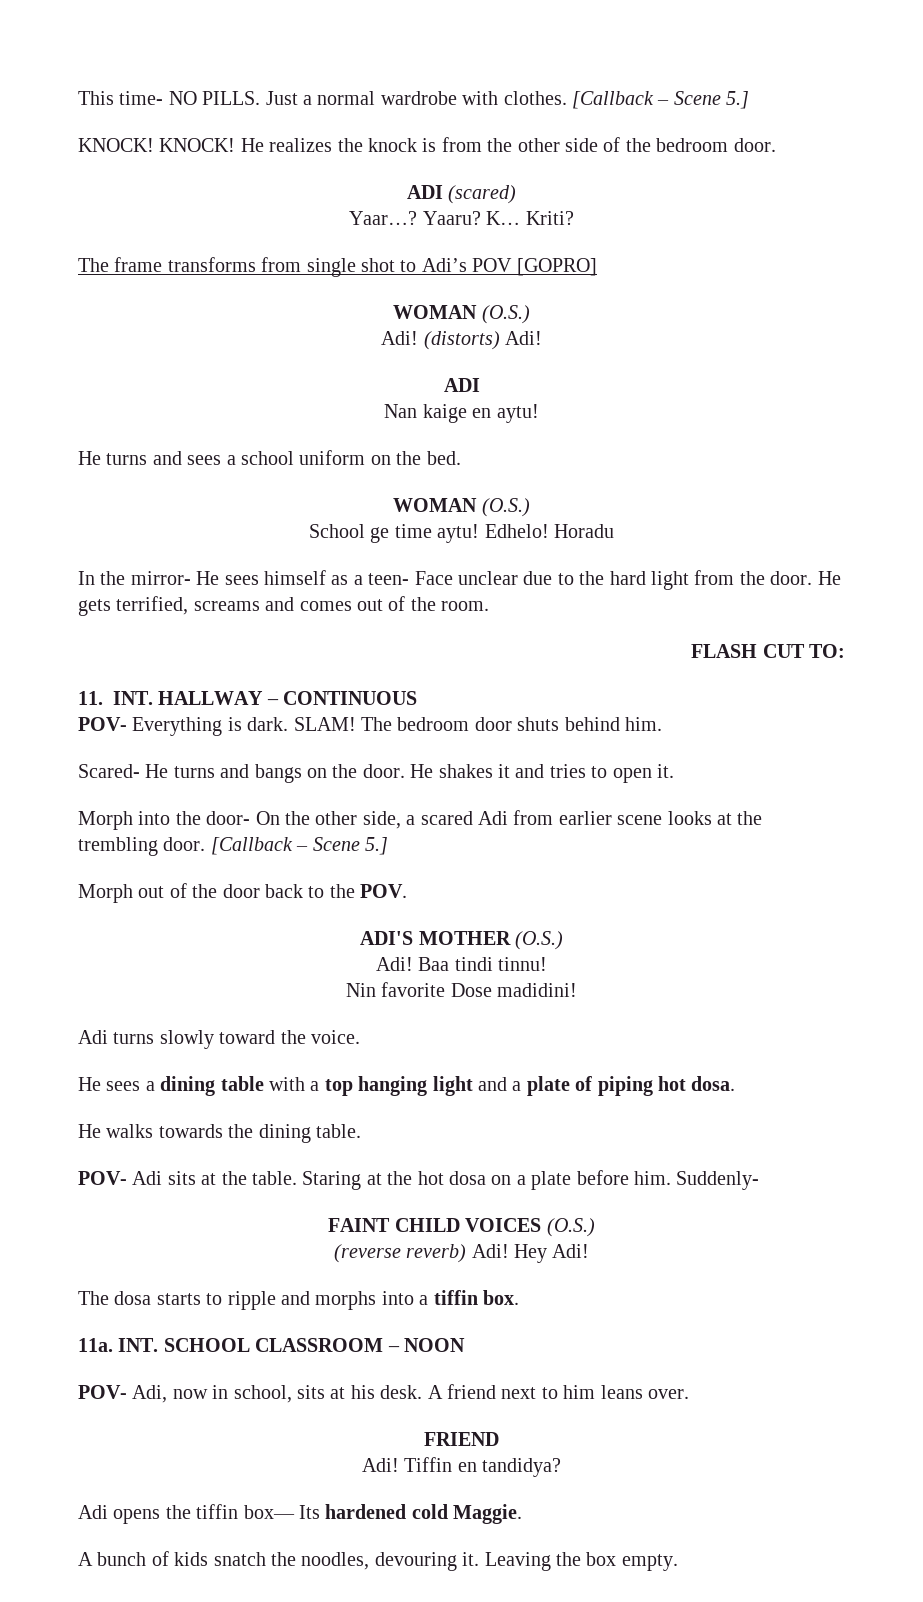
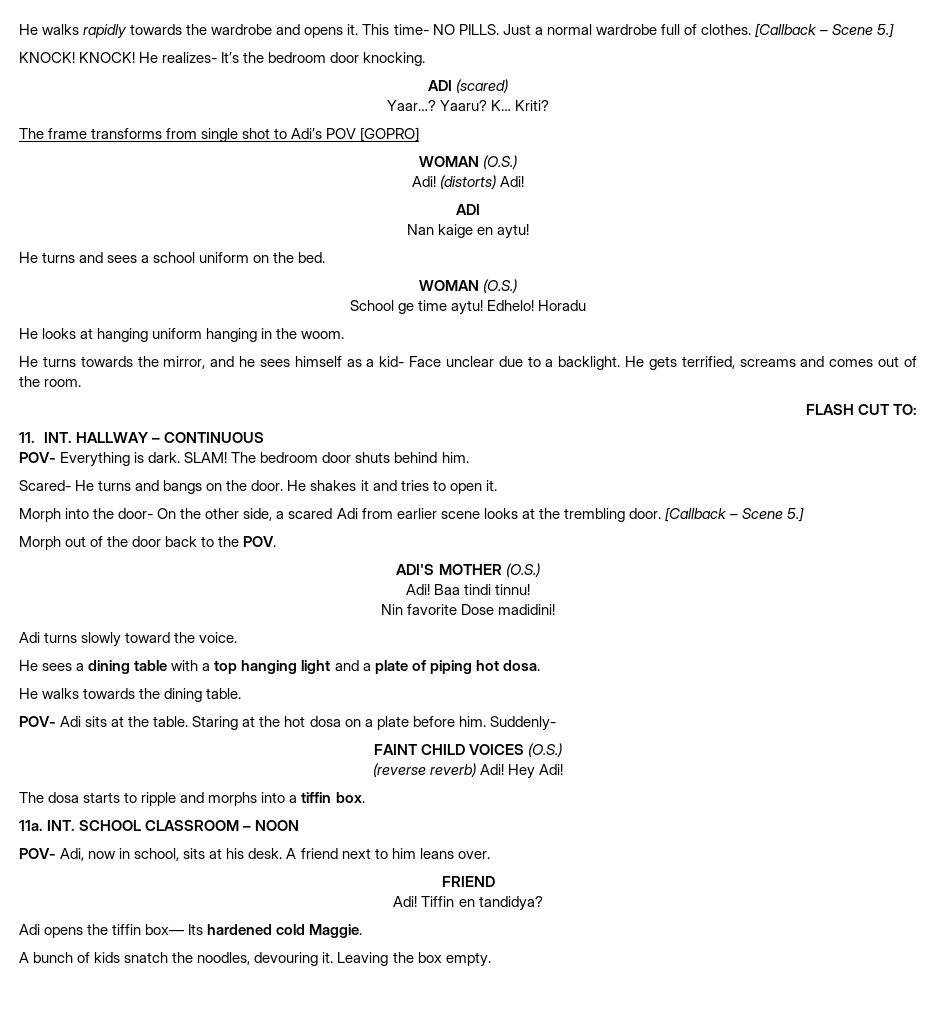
+ He walks rapidly towards the wardrobe and opens it.
- Just a normal wardrobe with clothes.
+ Just a normal wardrobe full of clothes.
- He realizes the knock is from the other side of the bedroom door.
+ He realizes- It’s the bedroom door knocking.
- In the mirror- He sees himself as a teen- Face unclear due to the hard light from the door.
+ He looks at hanging uniform hanging in the woom.
+ He turns towards the mirror, and he sees himself as a kid- Face unclear due to a backlight.

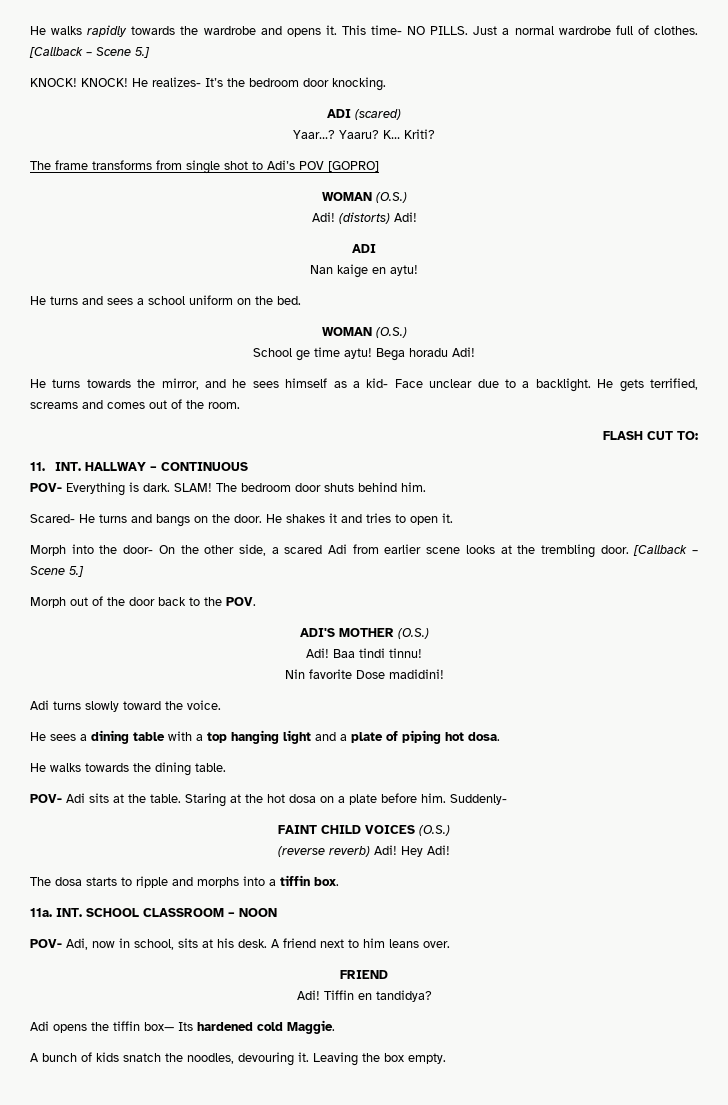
- Edhelo! Horadu
- He looks at hanging uniform hanging in the woom.
+ Bega horadu Adi!

